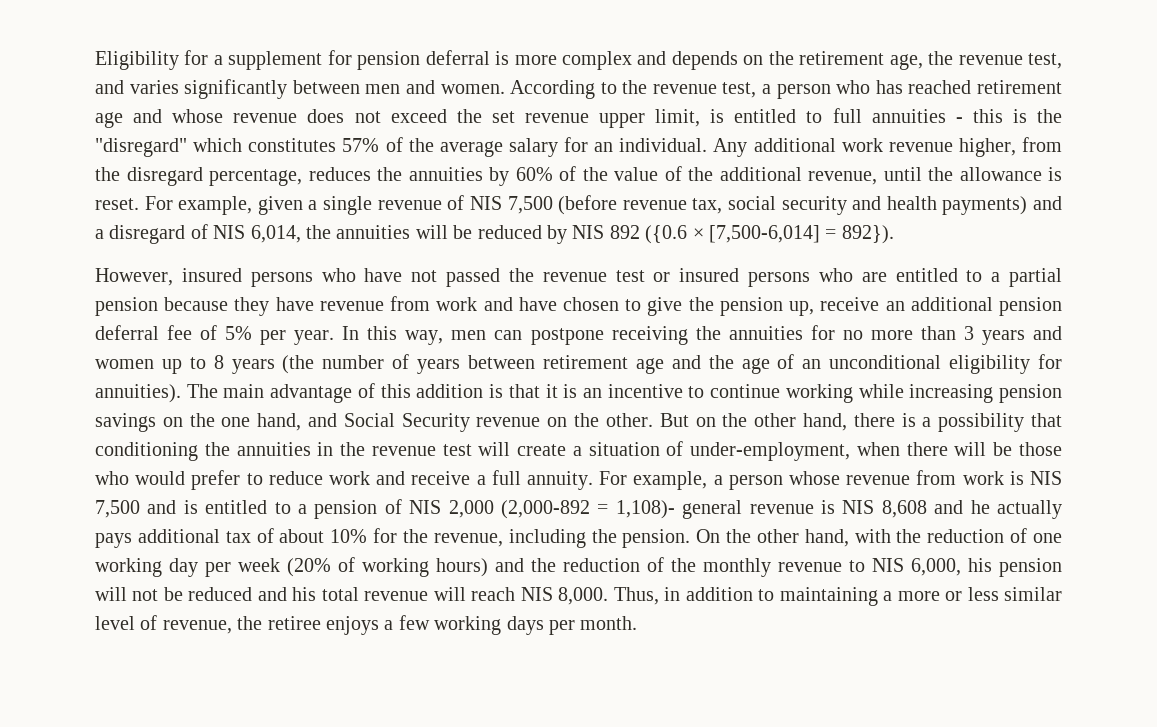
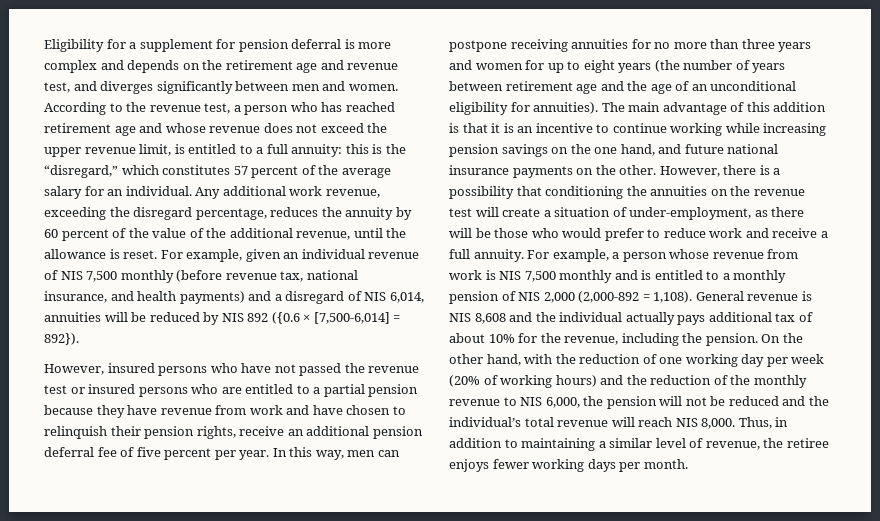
- Eligibility for a supplement for pension deferral is more complex and depends on the retirement age, the revenue test, and varies significantly between men and women.
+ Eligibility for a supplement for pension deferral is more complex and depends on the retirement age and revenue test, and diverges significantly between men and women.
- According to the revenue test, a person who has reached retirement age and whose revenue does not exceed the set revenue upper limit, is entitled to full annuities - this is the "disregard" which constitutes 57% of the average salary for an individual.
+ According to the revenue test, a person who has reached retirement age and whose revenue does not exceed the upper revenue limit, is entitled to a full annuity: this is the “disregard,” which constitutes 57 percent of the average salary for an individual.
- Any additional work revenue higher, from the disregard percentage, reduces the annuities by 60% of the value of the additional revenue, until the allowance is reset.
+ Any additional work revenue, exceeding the disregard percentage, reduces the annuity by 60 percent of the value of the additional revenue, until the allowance is reset.
- For example, given a single revenue of NIS 7,500 (before revenue tax, social security and health payments) and a disregard of NIS 6,014, the annuities will be reduced by NIS 892 ({0.6 × [7,500-6,014] = 892}).
+ For example, given an individual revenue of NIS 7,500 monthly (before revenue tax, national insurance, and health payments) and a disregard of NIS 6,014, annuities will be reduced by NIS 892 ({0.6 × [7,500-6,014] = 892}).
- However, insured persons who have not passed the revenue test or insured persons who are entitled to a partial pension because they have revenue from work and have chosen to give the pension up, receive an additional pension deferral fee of 5% per year.
+ However, insured persons who have not passed the revenue test or insured persons who are entitled to a partial pension because they have revenue from work and have chosen to relinquish their pension rights, receive an additional pension deferral fee of five percent per year.
- In this way, men can postpone receiving the annuities for no more than 3 years and women up to 8 years (the number of years between retirement age and the age of an unconditional eligibility for annuities).
+ In this way, men can postpone receiving annuities for no more than three years and women for up to eight years (the number of years between retirement age and the age of an unconditional eligibility for annuities).
- The main advantage of this addition is that it is an incentive to continue working while increasing pension savings on the one hand, and Social Security revenue on the other. But on the other hand, there is a possibility that conditioning the annuities in the revenue test will create a situation of under-employment, when there will be those who would prefer to reduce work and receive a full annuity.
+ The main advantage of this addition is that it is an incentive to continue working while increasing pension savings on the one hand, and future national insurance payments on the other. However, there is a possibility that conditioning the annuities on the revenue test will create a situation of under-employment, as there will be those who would prefer to reduce work and receive a full annuity.
- For example, a person whose revenue from work is NIS 7,500 and is entitled to a pension of NIS 2,000 (2,000-892 = 1,108)- general revenue is NIS 8,608 and he actually pays additional tax of about 10% for the revenue, including the pension.
+ For example, a person whose revenue from work is NIS 7,500 monthly and is entitled to a monthly pension of NIS 2,000 (2,000-892 = 1,108). General revenue is NIS 8,608 and the individual actually pays additional tax of about 10% for the revenue, including the pension.
- On the other hand, with the reduction of one working day per week (20% of working hours) and the reduction of the monthly revenue to NIS 6,000, his pension will not be reduced and his total revenue will reach NIS 8,000.
+ On the other hand, with the reduction of one working day per week (20% of working hours) and the reduction of the monthly revenue to NIS 6,000, the pension will not be reduced and the individual’s total revenue will reach NIS 8,000.
- Thus, in addition to maintaining a more or less similar level of revenue, the retiree enjoys a few working days per month.
+ Thus, in addition to maintaining a similar level of revenue, the retiree enjoys fewer working days per month.

